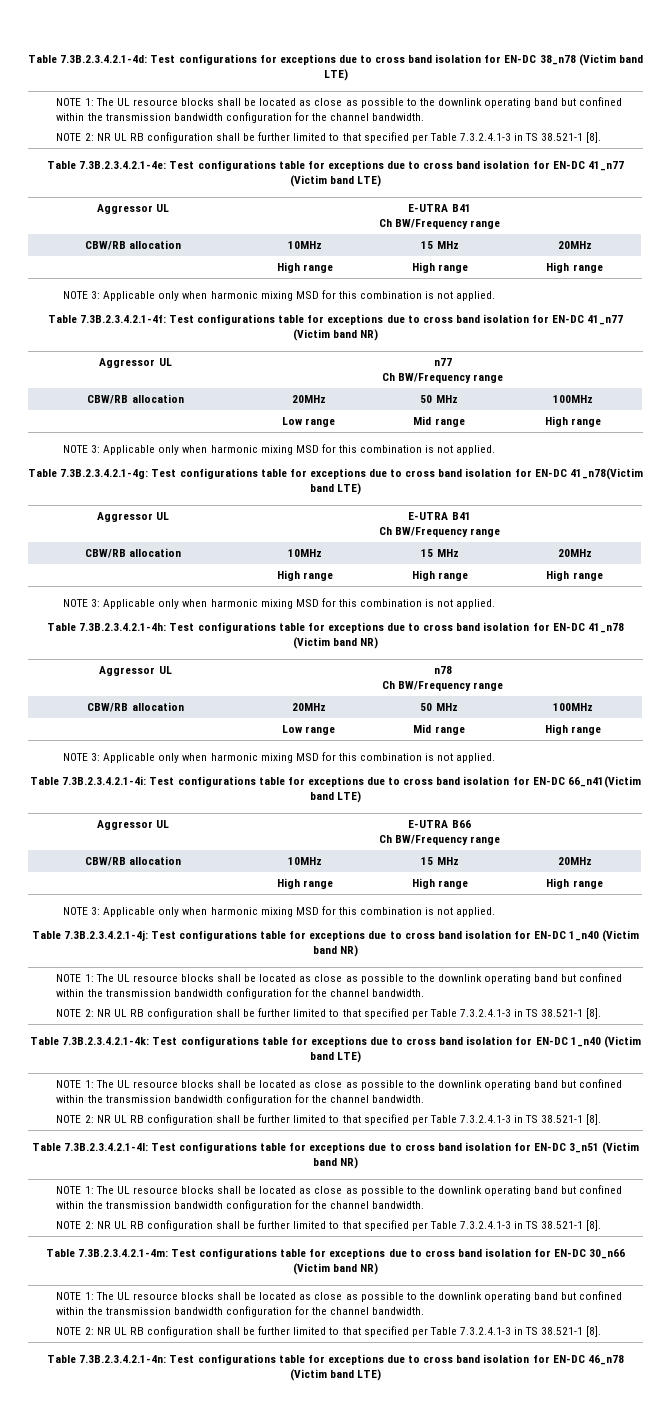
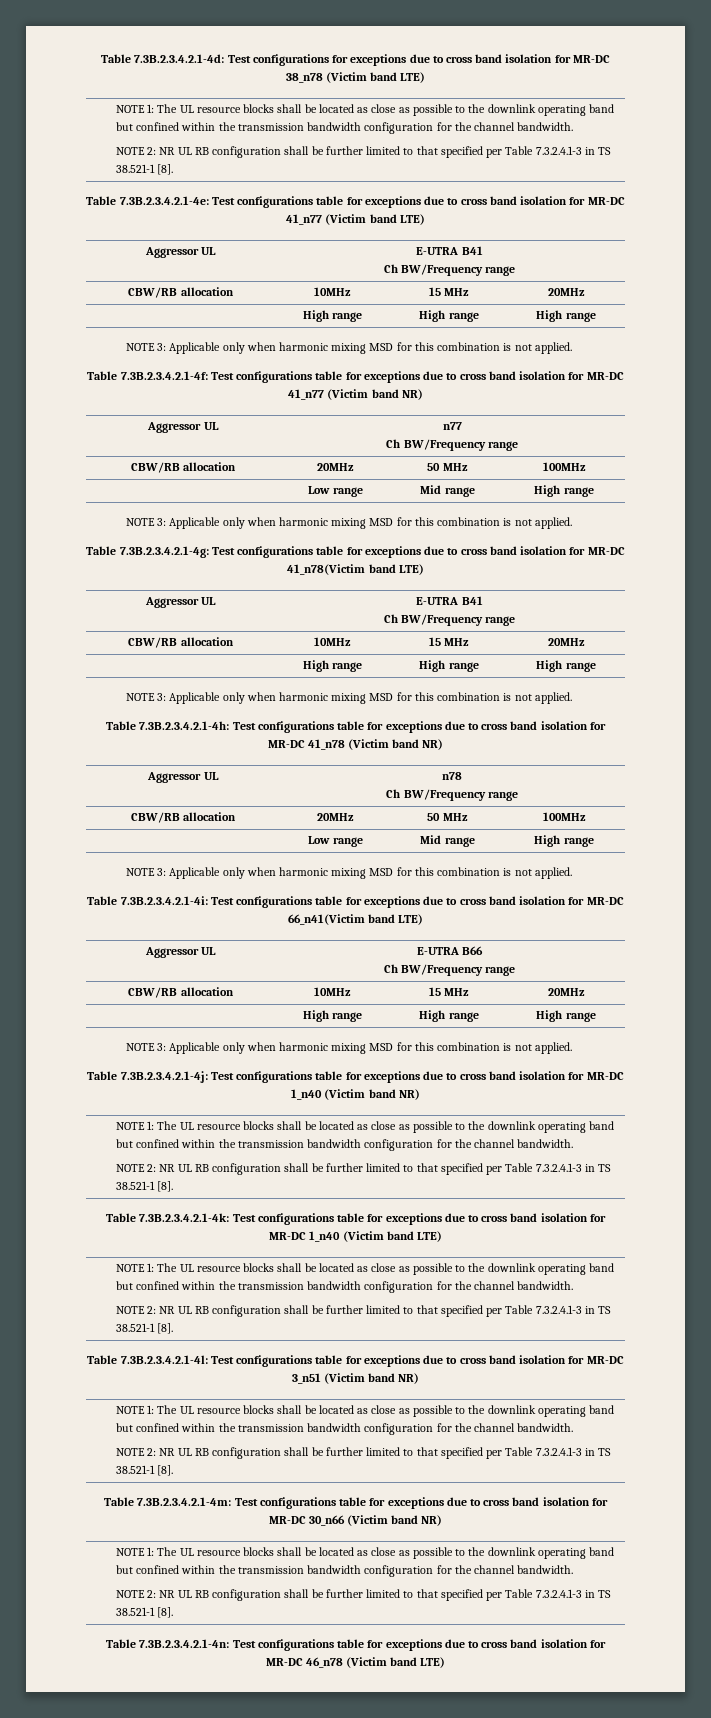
- Table 7.3B.2.3.4.2.1-4d: Test configurations for exceptions due to cross band isolation for EN-DC 38_n78 (Victim band LTE)
+ Table 7.3B.2.3.4.2.1-4d: Test configurations for exceptions due to cross band isolation for MR-DC 38_n78 (Victim band LTE)
- Table 7.3B.2.3.4.2.1-4e: Test configurations table for exceptions due to cross band isolation for EN-DC 41_n77 (Victim band LTE)
+ Table 7.3B.2.3.4.2.1-4e: Test configurations table for exceptions due to cross band isolation for MR-DC 41_n77 (Victim band LTE)
- Table 7.3B.2.3.4.2.1-4f: Test configurations table for exceptions due to cross band isolation for EN-DC 41_n77 (Victim band NR)
+ Table 7.3B.2.3.4.2.1-4f: Test configurations table for exceptions due to cross band isolation for MR-DC 41_n77 (Victim band NR)
- Table 7.3B.2.3.4.2.1-4g: Test configurations table for exceptions due to cross band isolation for EN-DC 41_n78(Victim band LTE)
+ Table 7.3B.2.3.4.2.1-4g: Test configurations table for exceptions due to cross band isolation for MR-DC 41_n78(Victim band LTE)
- Table 7.3B.2.3.4.2.1-4h: Test configurations table for exceptions due to cross band isolation for EN-DC 41_n78 (Victim band NR)
+ Table 7.3B.2.3.4.2.1-4h: Test configurations table for exceptions due to cross band isolation for MR-DC 41_n78 (Victim band NR)
- Table 7.3B.2.3.4.2.1-4i: Test configurations table for exceptions due to cross band isolation for EN-DC 66_n41(Victim band LTE)
+ Table 7.3B.2.3.4.2.1-4i: Test configurations table for exceptions due to cross band isolation for MR-DC 66_n41(Victim band LTE)
- Table 7.3B.2.3.4.2.1-4j: Test configurations table for exceptions due to cross band isolation for EN-DC 1_n40 (Victim band NR)
+ Table 7.3B.2.3.4.2.1-4j: Test configurations table for exceptions due to cross band isolation for MR-DC 1_n40 (Victim band NR)
- Table 7.3B.2.3.4.2.1-4k: Test configurations table for exceptions due to cross band isolation for EN-DC 1_n40 (Victim band LTE)
+ Table 7.3B.2.3.4.2.1-4k: Test configurations table for exceptions due to cross band isolation for MR-DC 1_n40 (Victim band LTE)
- Table 7.3B.2.3.4.2.1-4l: Test configurations table for exceptions due to cross band isolation for EN-DC 3_n51 (Victim band NR)
+ Table 7.3B.2.3.4.2.1-4l: Test configurations table for exceptions due to cross band isolation for MR-DC 3_n51 (Victim band NR)
- Table 7.3B.2.3.4.2.1-4m: Test configurations table for exceptions due to cross band isolation for EN-DC 30_n66 (Victim band NR)
+ Table 7.3B.2.3.4.2.1-4m: Test configurations table for exceptions due to cross band isolation for MR-DC 30_n66 (Victim band NR)
- Table 7.3B.2.3.4.2.1-4n: Test configurations table for exceptions due to cross band isolation for EN-DC 46_n78 (Victim band LTE)
+ Table 7.3B.2.3.4.2.1-4n: Test configurations table for exceptions due to cross band isolation for MR-DC 46_n78 (Victim band LTE)

